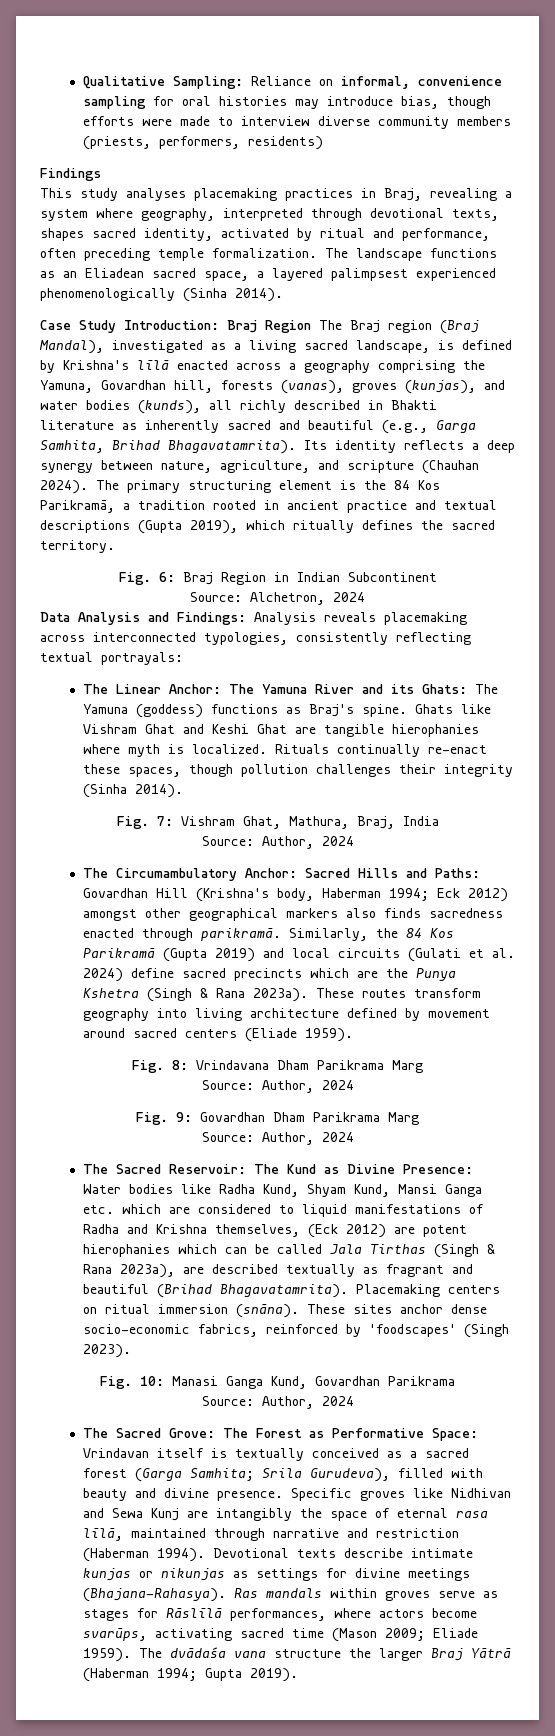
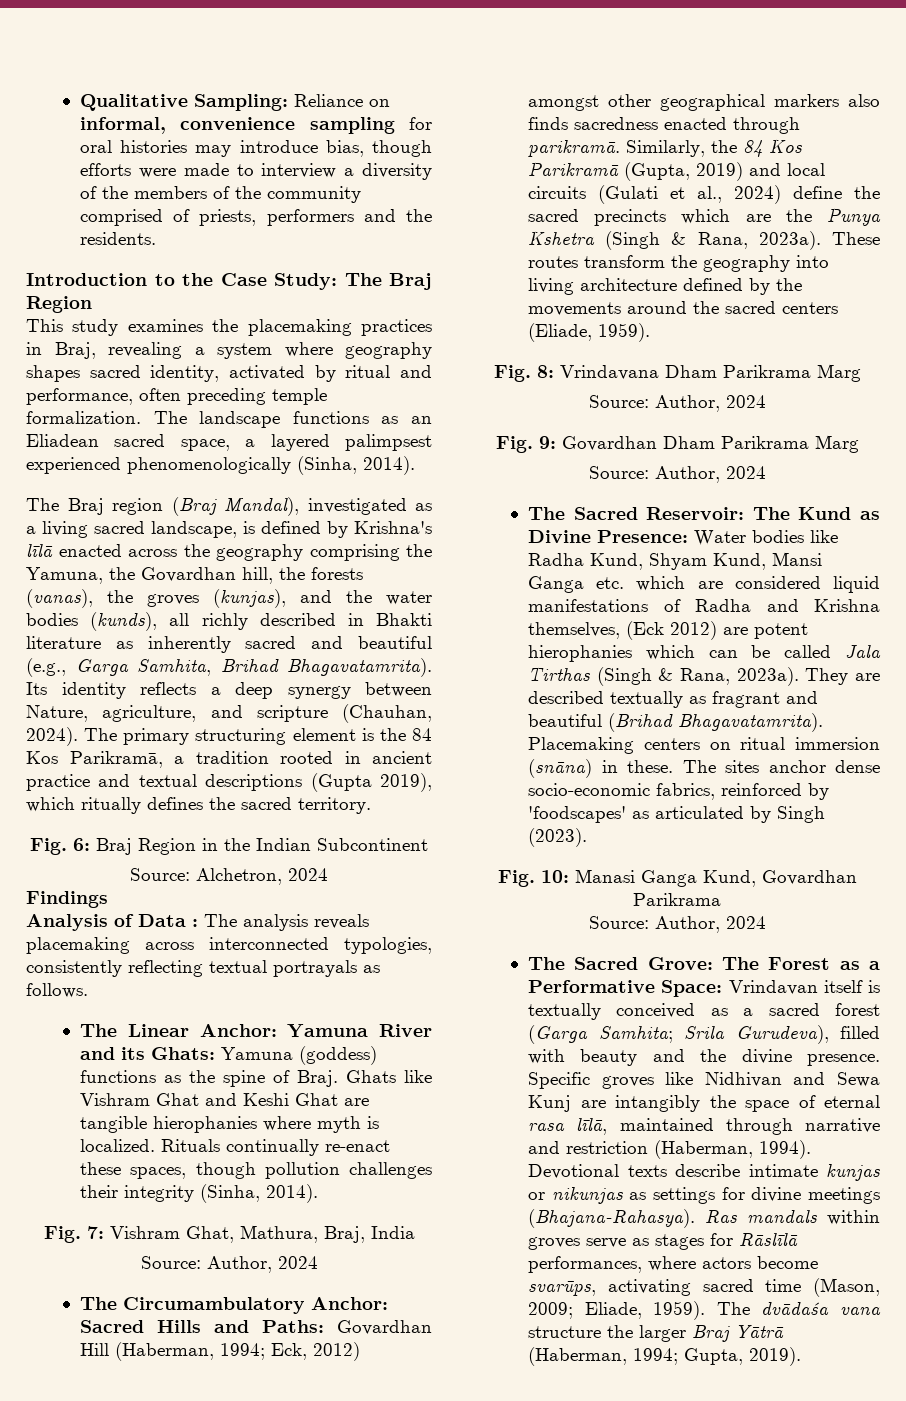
- Qualitative Sampling: Reliance on informal, convenience sampling for oral histories may introduce bias, though efforts were made to interview diverse community members (priests, performers, residents)
- Findings
+ Qualitative Sampling: Reliance on informal, convenience sampling for oral histories may introduce bias, though efforts were made to interview a diversity of the members of the community comprised of priests, performers and the residents.
+ Introduction to the Case Study: The Braj Region
- This study analyses placemaking practices in Braj, revealing a system where geography, interpreted through devotional texts, shapes sacred identity, activated by ritual and performance, often preceding temple formalization.
+ This study examines the placemaking practices in Braj, revealing a system where geography shapes sacred identity, activated by ritual and performance, often preceding temple formalization.
- The landscape functions as an Eliadean sacred space, a layered palimpsest experienced phenomenologically (Sinha 2014).
- Case Study Introduction: Braj Region The Braj region (Braj Mandal), investigated as a living sacred landscape, is defined by Krishna's līlā enacted across a geography comprising the Yamuna, Govardhan hill, forests (vanas), groves (kunjas), and water bodies (kunds), all richly described in Bhakti literature as inherently sacred and beautiful (e.g., Garga Samhita, Brihad Bhagavatamrita).
+ The landscape functions as an Eliadean sacred space, a layered palimpsest experienced phenomenologically (Sinha, 2014).
+ The Braj region (Braj Mandal), investigated as a living sacred landscape, is defined by Krishna's līlā enacted across the geography comprising the Yamuna, the Govardhan hill, the forests (vanas), the groves (kunjas), and the water bodies (kunds), all richly described in Bhakti literature as inherently sacred and beautiful (e.g., Garga Samhita, Brihad Bhagavatamrita).
- Its identity reflects a deep synergy between nature, agriculture, and scripture (Chauhan 2024).
+ Its identity reflects a deep synergy between Nature, agriculture, and scripture (Chauhan, 2024).
- Fig. 6: Braj Region in Indian Subcontinent
+ Fig. 6: Braj Region in the Indian Subcontinent
- Data Analysis and Findings: Analysis reveals placemaking across interconnected typologies, consistently reflecting textual portrayals:
+ Findings
+ Analysis of Data : The analysis reveals placemaking across interconnected typologies, consistently reflecting textual portrayals as follows.
- The Linear Anchor: The Yamuna River and its Ghats: The Yamuna (goddess) functions as Braj's spine.
+ The Linear Anchor: Yamuna River and its Ghats: Yamuna (goddess) functions as the spine of Braj.
- Rituals continually re-enact these spaces, though pollution challenges their integrity (Sinha 2014).
+ Rituals continually re-enact these spaces, though pollution challenges their integrity (Sinha, 2014).
- The Circumambulatory Anchor: Sacred Hills and Paths: Govardhan Hill (Krishna's body, Haberman 1994; Eck 2012) amongst other geographical markers also finds sacredness enacted through parikramā.
+ The Circumambulatory Anchor: Sacred Hills and Paths: Govardhan Hill (Haberman, 1994; Eck, 2012) amongst other geographical markers also finds sacredness enacted through parikramā.
- Similarly, the 84 Kos Parikramā (Gupta 2019) and local circuits (Gulati et al. 2024) define sacred precincts which are the Punya Kshetra (Singh & Rana 2023a).
+ Similarly, the 84 Kos Parikramā (Gupta, 2019) and local circuits (Gulati et al., 2024) define the sacred precincts which are the Punya Kshetra (Singh & Rana, 2023a).
- These routes transform geography into living architecture defined by movement around sacred centers (Eliade 1959).
+ These routes transform the geography into living architecture defined by the movements around the sacred centers (Eliade, 1959).
- The Sacred Reservoir: The Kund as Divine Presence: Water bodies like Radha Kund, Shyam Kund, Mansi Ganga etc. which are considered to liquid manifestations of Radha and Krishna themselves, (Eck 2012) are potent hierophanies which can be called Jala Tirthas (Singh & Rana 2023a), are described textually as fragrant and beautiful (Brihad Bhagavatamrita).
+ The Sacred Reservoir: The Kund as Divine Presence: Water bodies like Radha Kund, Shyam Kund, Mansi Ganga etc. which are considered liquid manifestations of Radha and Krishna themselves, (Eck 2012) are potent hierophanies which can be called Jala Tirthas (Singh & Rana, 2023a). They are described textually as fragrant and beautiful (Brihad Bhagavatamrita).
- Placemaking centers on ritual immersion (snāna). These sites anchor dense socio-economic fabrics, reinforced by 'foodscapes' (Singh 2023).
+ Placemaking centers on ritual immersion (snāna) in these. The sites anchor dense socio-economic fabrics, reinforced by 'foodscapes' as articulated by Singh (2023).
- The Sacred Grove: The Forest as Performative Space: Vrindavan itself is textually conceived as a sacred forest (Garga Samhita; Srila Gurudeva), filled with beauty and divine presence.
+ The Sacred Grove: The Forest as a Performative Space: Vrindavan itself is textually conceived as a sacred forest (Garga Samhita; Srila Gurudeva), filled with beauty and the divine presence.
- Specific groves like Nidhivan and Sewa Kunj are intangibly the space of eternal rasa līlā, maintained through narrative and restriction (Haberman 1994).
+ Specific groves like Nidhivan and Sewa Kunj are intangibly the space of eternal rasa līlā, maintained through narrative and restriction (Haberman, 1994).
- Ras mandals within groves serve as stages for Rāslīlā performances, where actors become svarūps, activating sacred time (Mason 2009; Eliade 1959).
+ Ras mandals within groves serve as stages for Rāslīlā performances, where actors become svarūps, activating sacred time (Mason, 2009; Eliade, 1959).
- The dvādaśa vana structure the larger Braj Yātrā (Haberman 1994; Gupta 2019).
+ The dvādaśa vana structure the larger Braj Yātrā (Haberman, 1994; Gupta, 2019).

